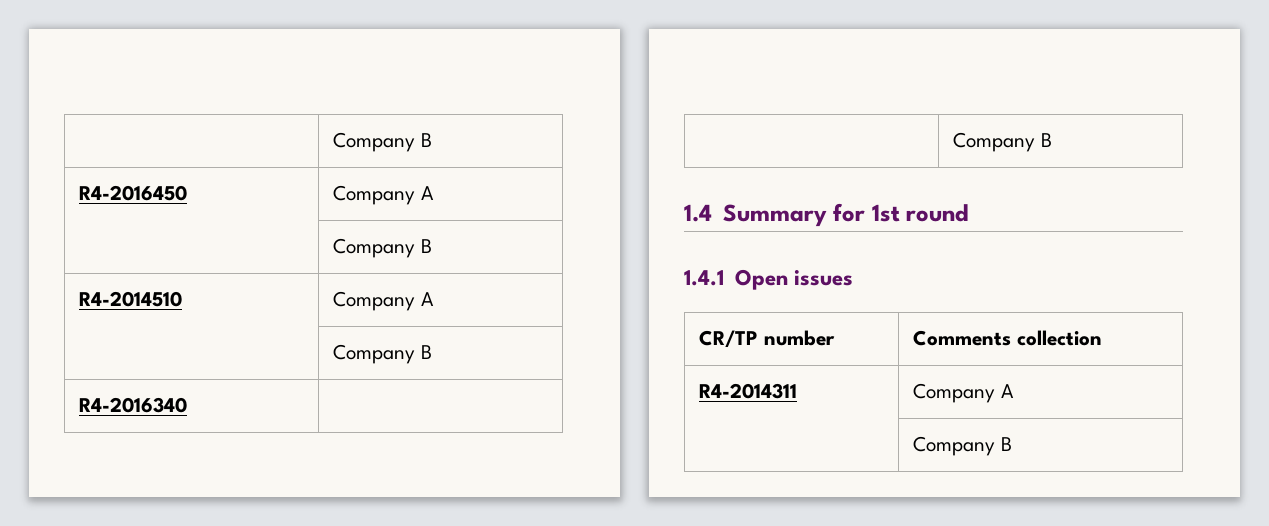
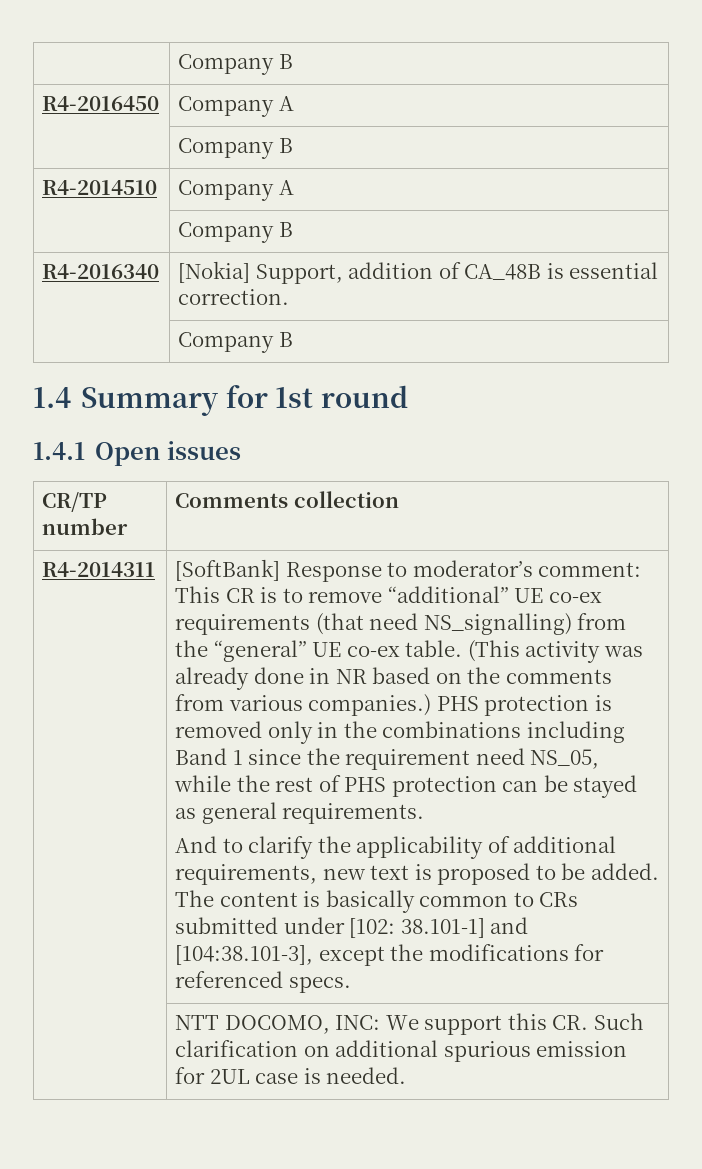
- R4-2016340 |
+ R4-2016340 | [Nokia] Support, addition of CA_48B is essential correction.
- R4-2014311 | Company A
- | Company B
+ R4-2014311 | [SoftBank] Response to moderator’s comment: This CR is to remove “additional” UE co-ex requirements (that need NS_signalling) from the “general” UE co-ex table. (This activity was already done in NR based on the comments from various companies.) PHS protection is removed only in the combinations including Band 1 since the requirement need NS_05, while the rest of PHS protection can be stayed as general requirements.
+ And to clarify the applicability of additional requirements, new text is proposed to be added. The content is basically common to CRs submitted under [102: 38.101-1] and [104:38.101-3], except the modifications for referenced specs.
+ | NTT DOCOMO, INC: We support this CR. Such clarification on additional spurious emission for 2UL case is needed.

